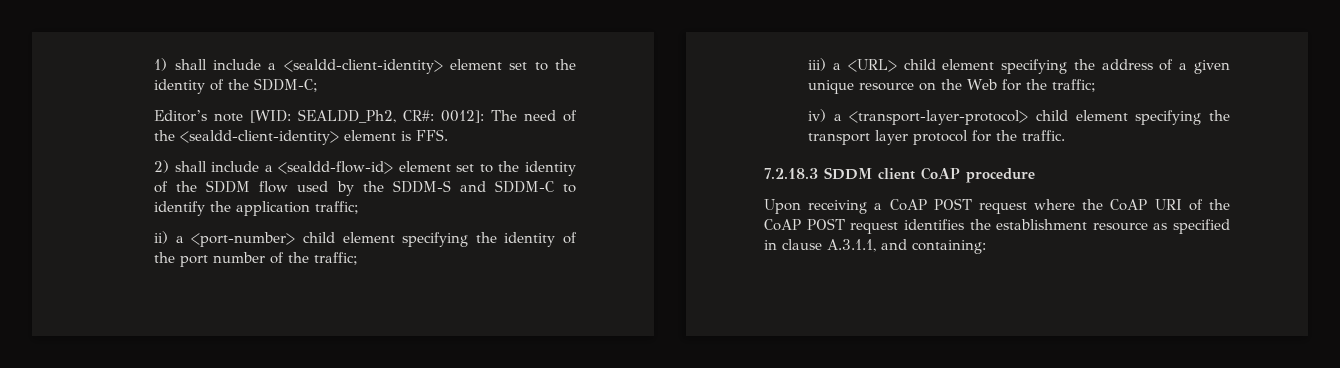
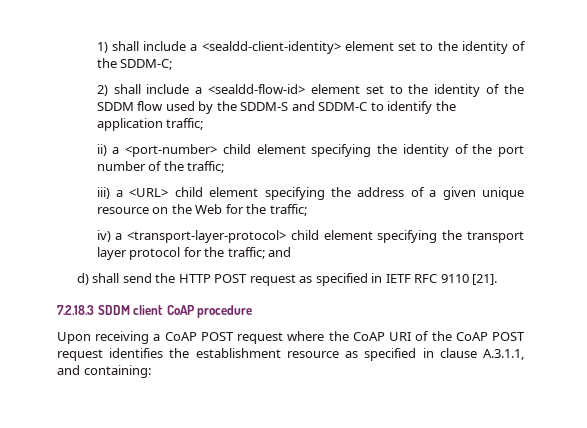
- Editor’s note [WID: SEALDD_Ph2, CR#: 0012]: The need of the <sealdd-client-identity> element is FFS.
- iv) a <transport-layer-protocol> child element specifying the transport layer protocol for the traffic.
+ iv) a <transport-layer-protocol> child element specifying the transport layer protocol for the traffic; and
+ d) shall send the HTTP POST request as specified in IETF RFC 9110 [21].

